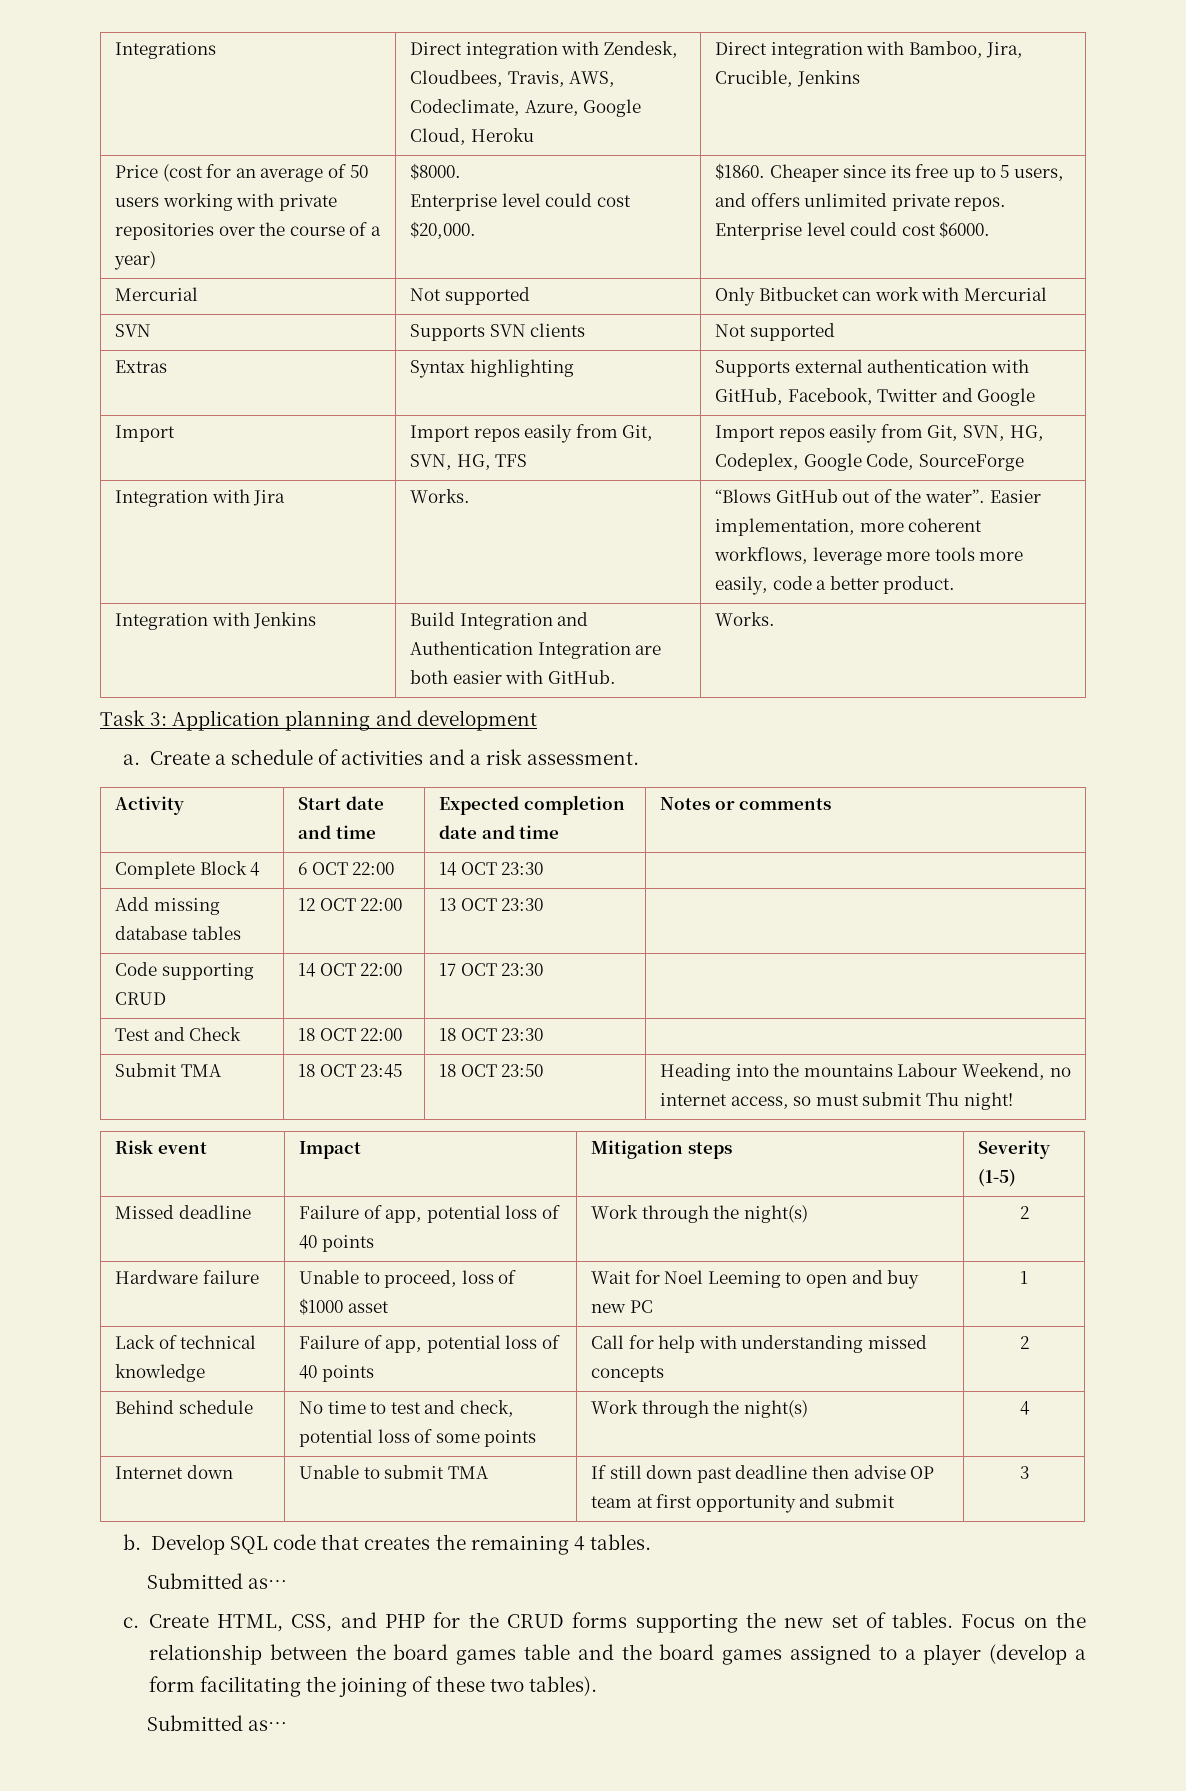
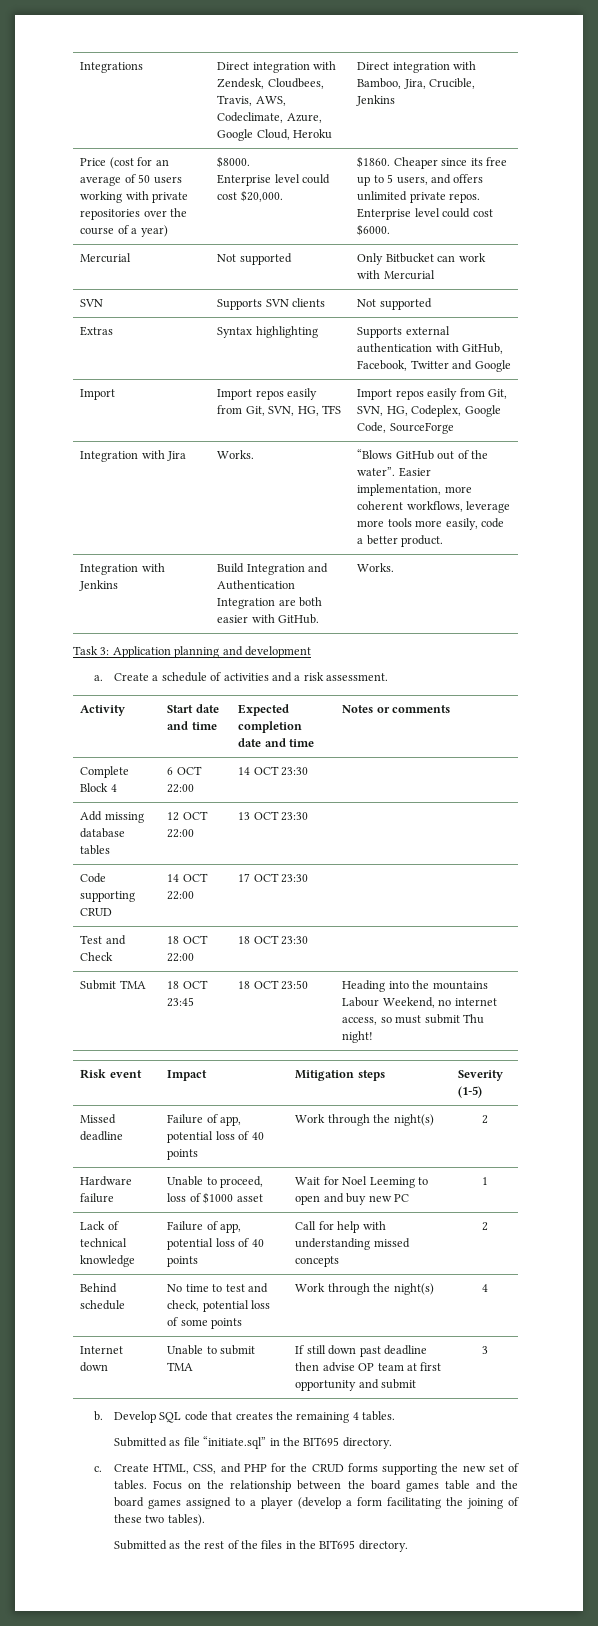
  Develop SQL code that creates the remaining 4 tables.
- Submitted as…
+ Submitted as file “initiate.sql” in the BIT695 directory.
  Focus on the relationship between the board games table and the board games assigned to a player (develop a form facilitating the joining of these two tables).
- Submitted as…
+ Submitted as the rest of the files in the BIT695 directory.

